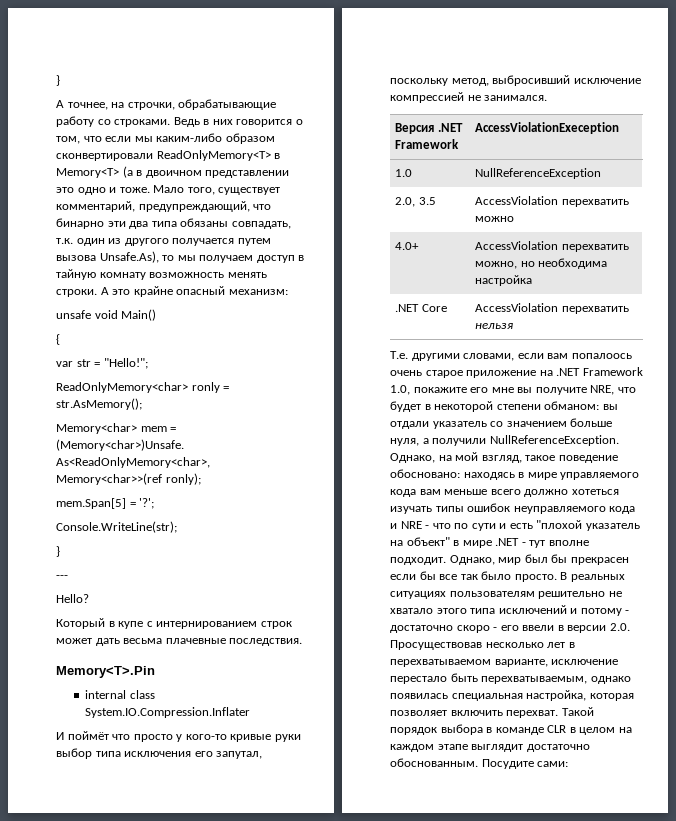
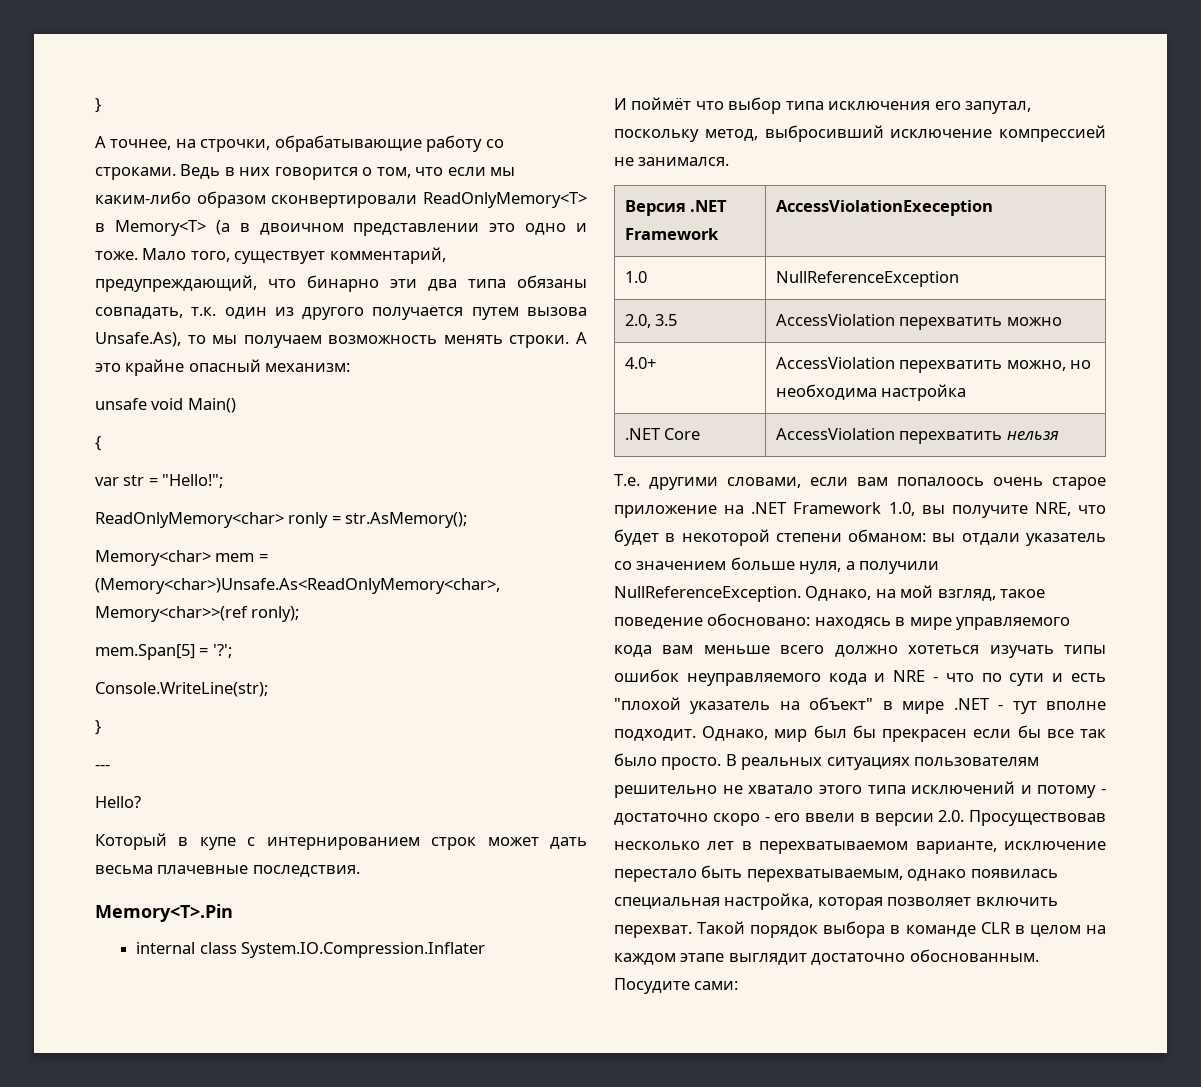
- Мало того, существует комментарий, предупреждающий, что бинарно эти два типа обязаны совпадать, т.к. один из другого получается путем вызова Unsafe.As), то мы получаем доступ в тайную комнату возможность менять строки.
+ Мало того, существует комментарий, предупреждающий, что бинарно эти два типа обязаны совпадать, т.к. один из другого получается путем вызова Unsafe.As), то мы получаем возможность менять строки.
- И поймёт что просто у кого-то кривые руки выбор типа исключения его запутал, поскольку метод, выбросивший исключение компрессией не занимался.
+ И поймёт что выбор типа исключения его запутал, поскольку метод, выбросивший исключение компрессией не занимался.
- Т.е. другими словами, если вам попалоось очень старое приложение на .NET Framework 1.0, покажите его мне вы получите NRE, что будет в некоторой степени обманом: вы отдали указатель со значением больше нуля, а получили NullReferenceException.
+ Т.е. другими словами, если вам попалоось очень старое приложение на .NET Framework 1.0, вы получите NRE, что будет в некоторой степени обманом: вы отдали указатель со значением больше нуля, а получили NullReferenceException.

